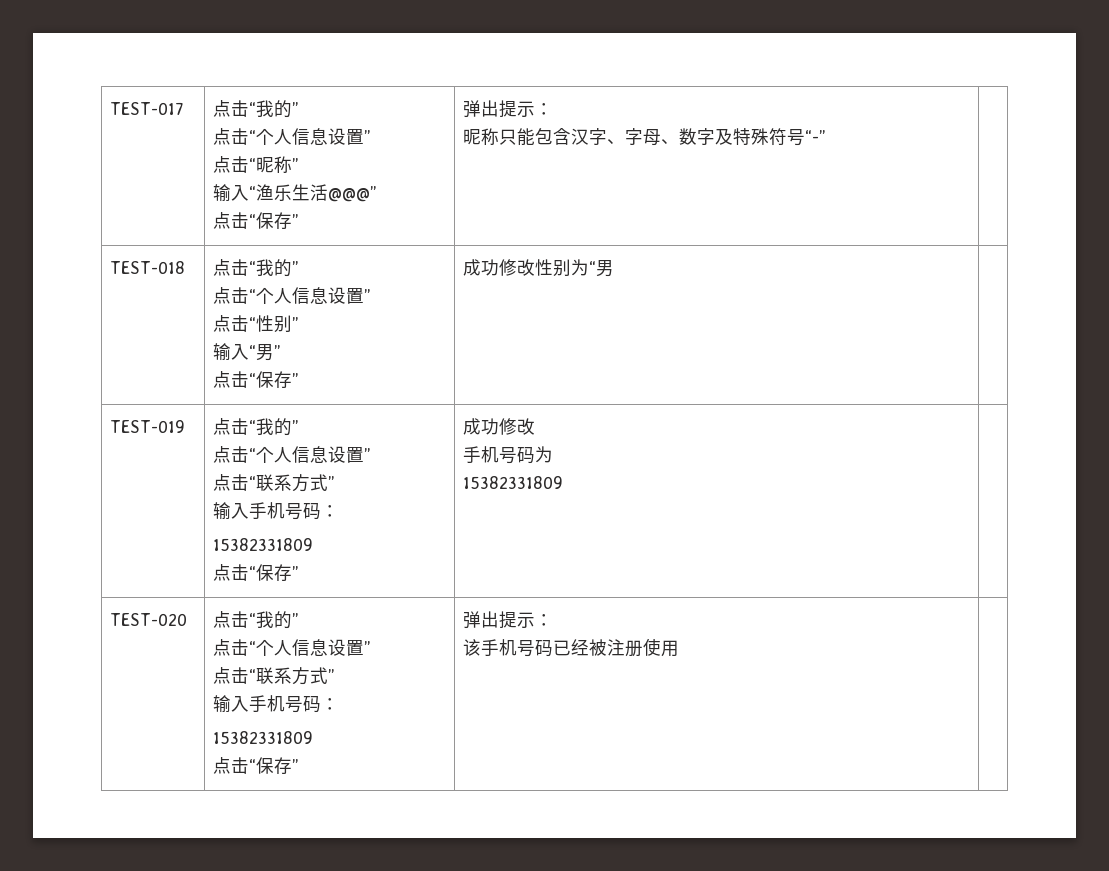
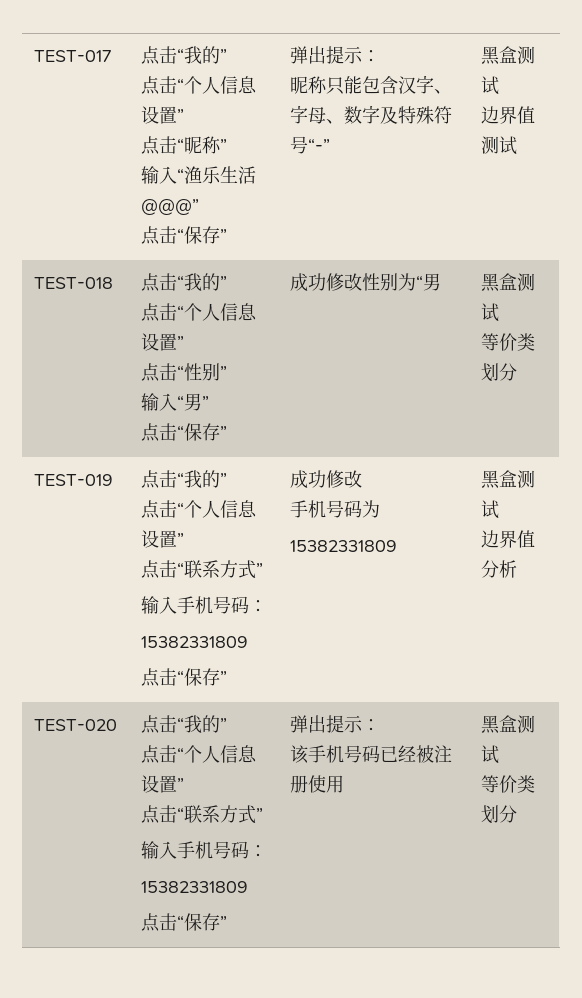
- 昵称只能包含汉字、字母、数字及特殊符号“-”
+ 昵称只能包含汉字、字母、数字及特殊符号“-” | 黑盒测试
+ 边界值测试
  TEST-018 | 点击“我的”
  点击“个人信息设置”
  点击“性别”
  输入“男”
- 点击“保存” | 成功修改性别为“男 |
+ 点击“保存” | 成功修改性别为“男 | 黑盒测试
+ 等价类划分
  TEST-019 | 点击“我的”
  点击“个人信息设置”
  点击“联系方式”
  输入手机号码：
  15382331809
  点击“保存” | 成功修改
  手机号码为
- 15382331809 |
+ 15382331809 | 黑盒测试
+ 边界值分析
  TEST-020 | 点击“我的”
  点击“个人信息设置”
  点击“联系方式”
  输入手机号码：
  15382331809
  点击“保存” | 弹出提示：
- 该手机号码已经被注册使用 |
+ 该手机号码已经被注册使用 | 黑盒测试
+ 等价类划分

